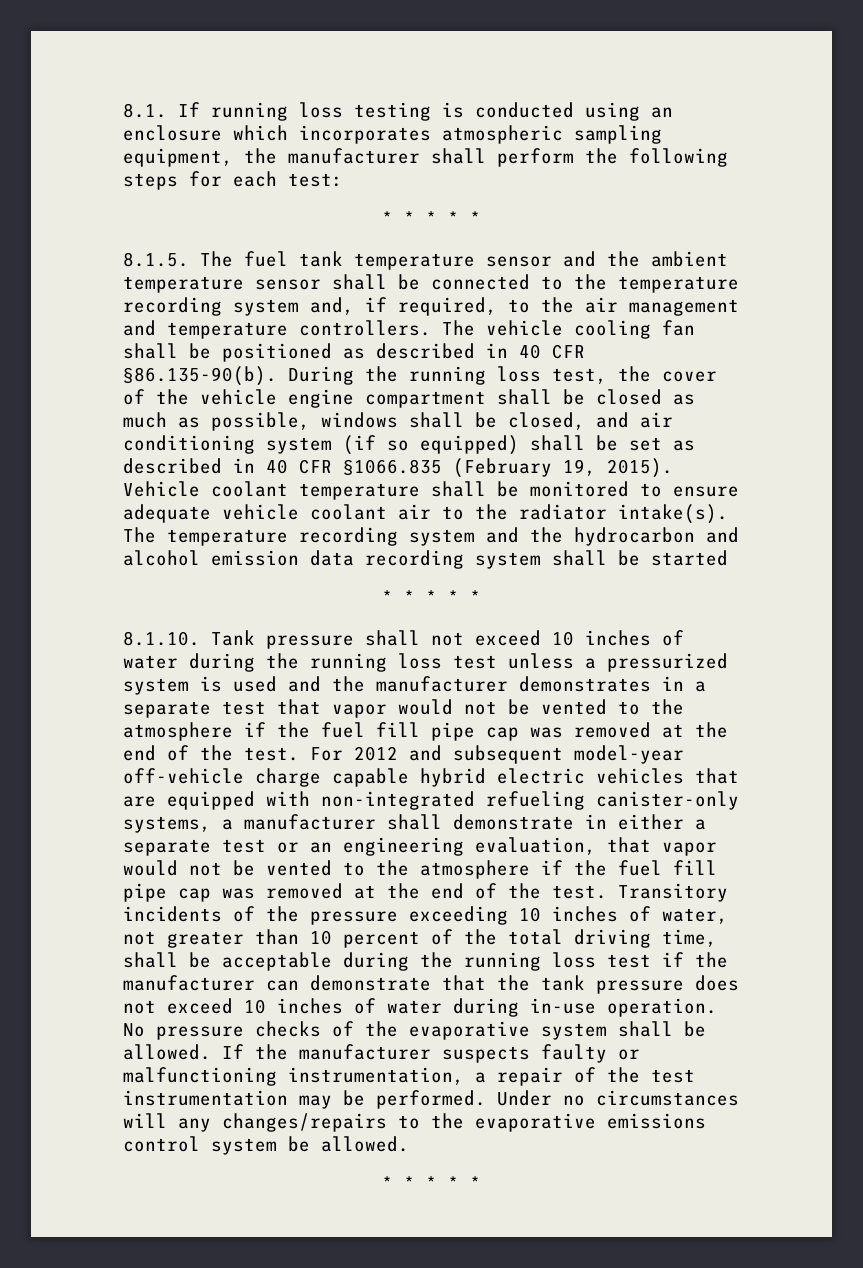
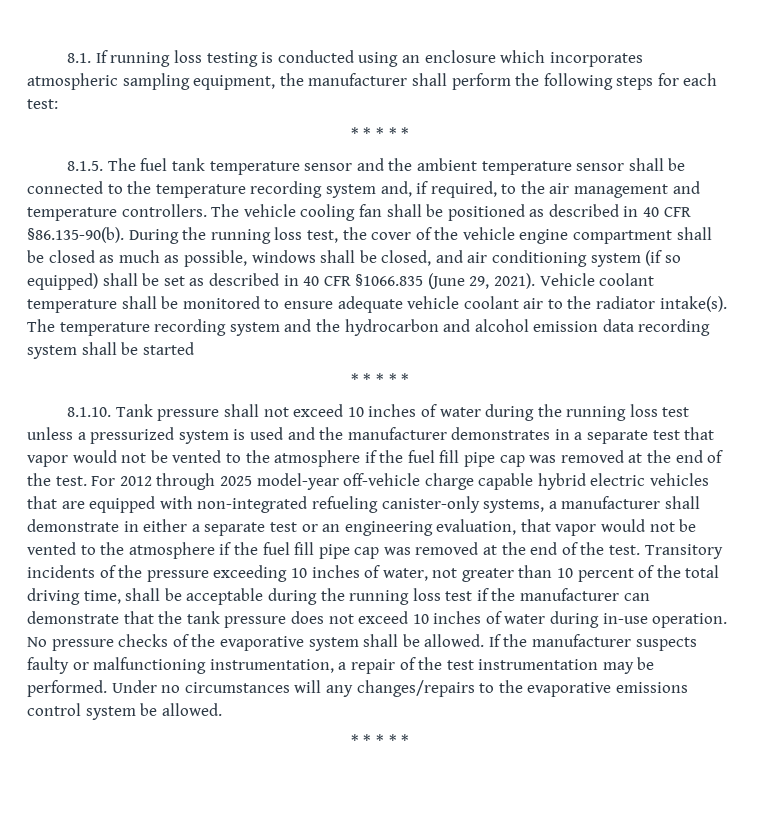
- The vehicle cooling fan shall be positioned as described in 40 CFR §86.135-90(b). During the running loss test, the cover of the vehicle engine compartment shall be closed as much as possible, windows shall be closed, and air conditioning system (if so equipped) shall be set as described in 40 CFR §1066.835 (February 19, 2015).
+ The vehicle cooling fan shall be positioned as described in 40 CFR §86.135-90(b). During the running loss test, the cover of the vehicle engine compartment shall be closed as much as possible, windows shall be closed, and air conditioning system (if so equipped) shall be set as described in 40 CFR §1066.835 (June 29, 2021).
- For 2012 and subsequent model-year off-vehicle charge capable hybrid electric vehicles that are equipped with non-integrated refueling canister-only systems, a manufacturer shall demonstrate in either a separate test or an engineering evaluation, that vapor would not be vented to the atmosphere if the fuel fill pipe cap was removed at the end of the test.
+ For 2012 through 2025 model-year off-vehicle charge capable hybrid electric vehicles that are equipped with non-integrated refueling canister-only systems, a manufacturer shall demonstrate in either a separate test or an engineering evaluation, that vapor would not be vented to the atmosphere if the fuel fill pipe cap was removed at the end of the test.

